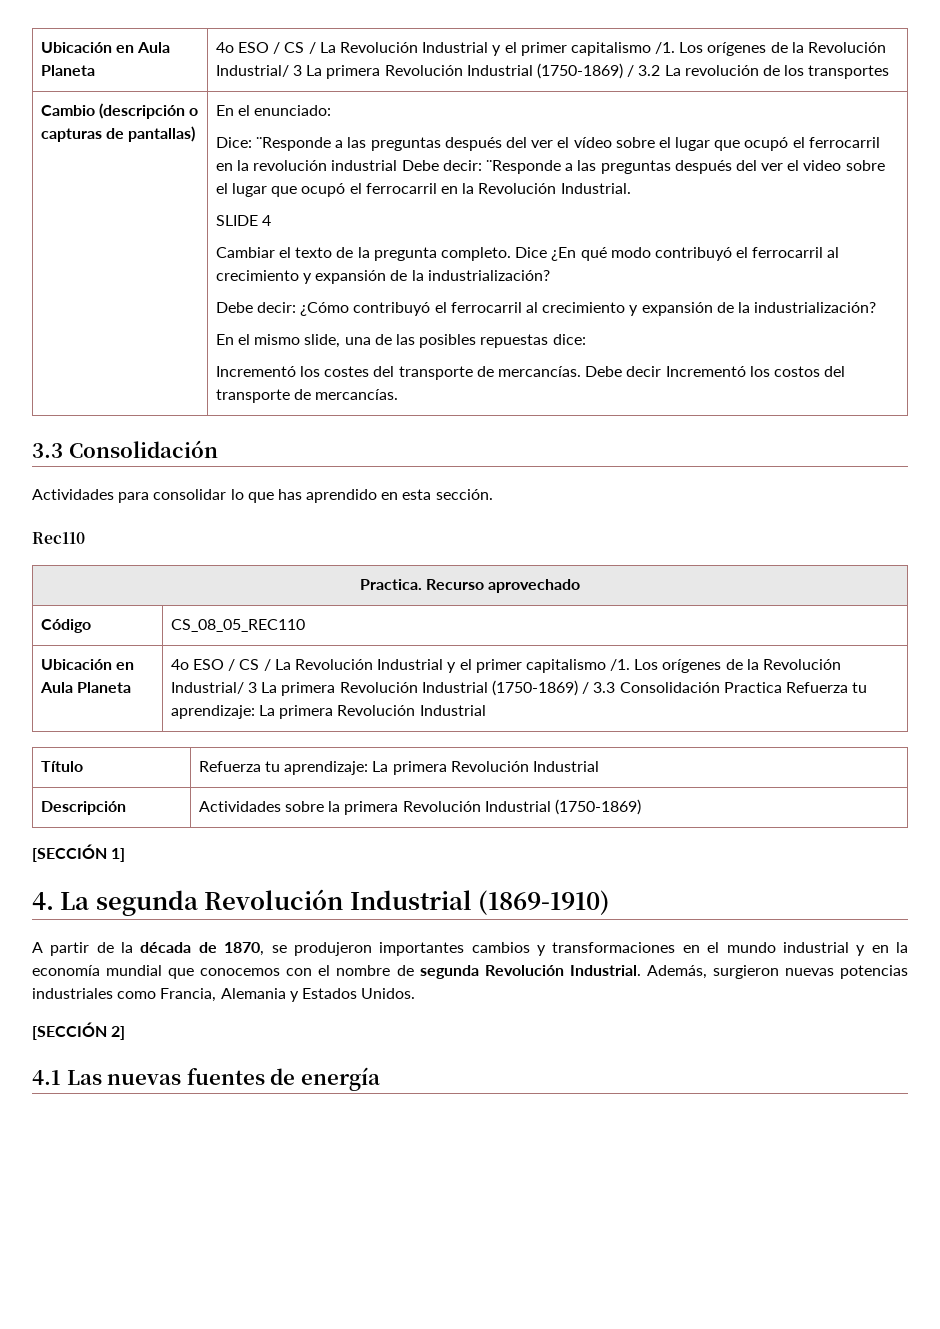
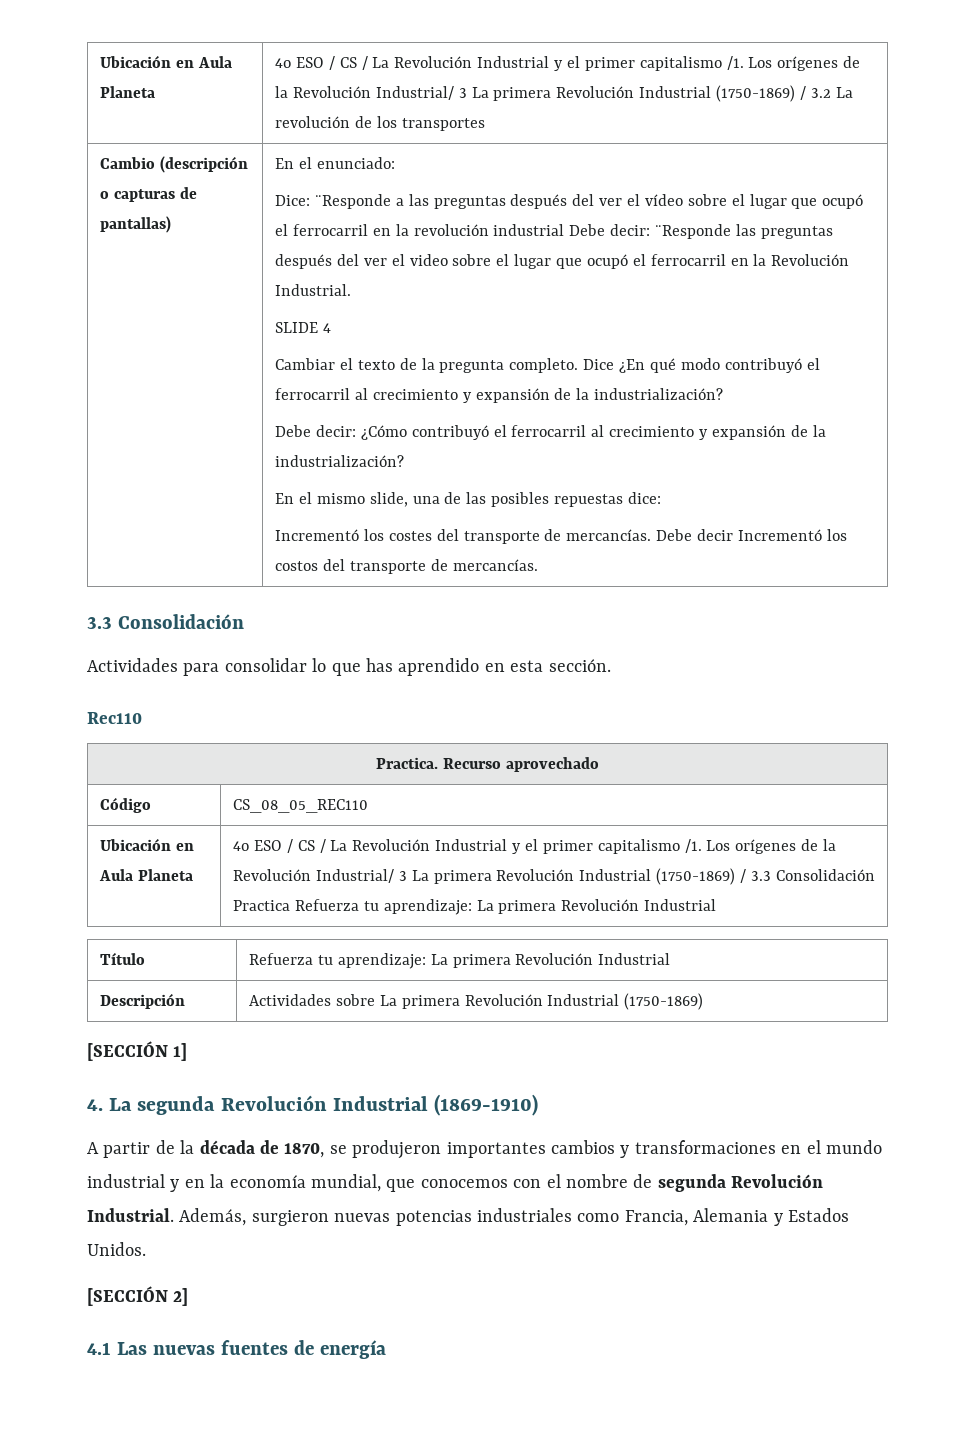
- Dice: ¨Responde a las preguntas después del ver el vídeo sobre el lugar que ocupó el ferrocarril en la revolución industrial Debe decir: ¨Responde a las preguntas después del ver el video sobre el lugar que ocupó el ferrocarril en la Revolución Industrial.
+ Dice: ¨Responde a las preguntas después del ver el vídeo sobre el lugar que ocupó el ferrocarril en la revolución industrial Debe decir: ¨Responde las preguntas después del ver el video sobre el lugar que ocupó el ferrocarril en la Revolución Industrial.
- Descripción | Actividades sobre la primera Revolución Industrial (1750-1869)
+ Descripción | Actividades sobre La primera Revolución Industrial (1750-1869)
- A partir de la década de 1870, se produjeron importantes cambios y transformaciones en el mundo industrial y en la economía mundial que conocemos con el nombre de segunda Revolución Industrial.
+ A partir de la década de 1870, se produjeron importantes cambios y transformaciones en el mundo industrial y en la economía mundial, que conocemos con el nombre de segunda Revolución Industrial.

